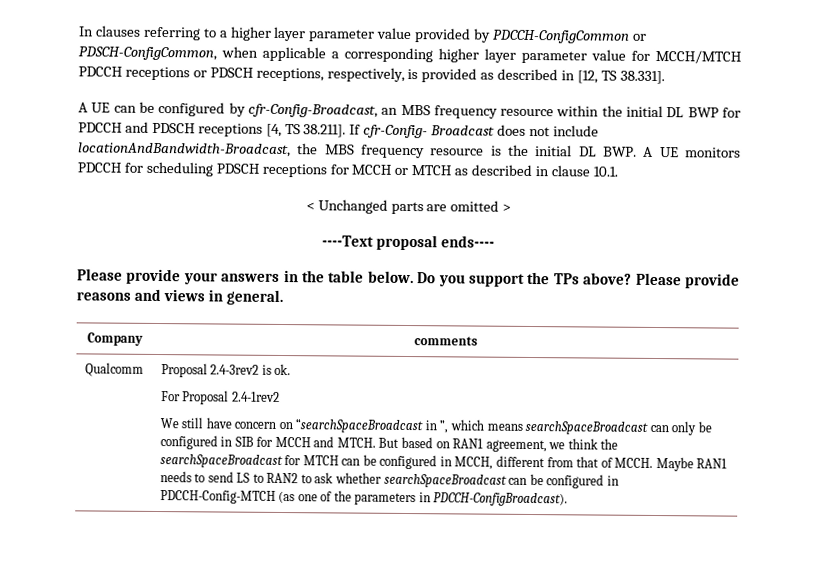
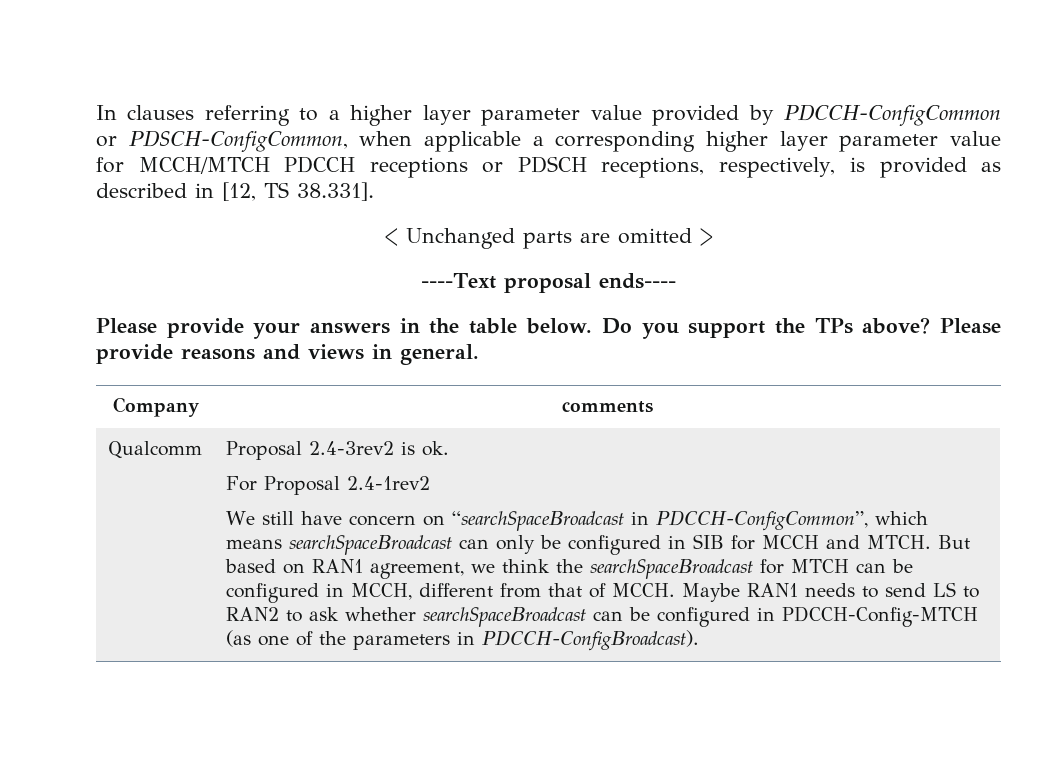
- A UE can be configured by cfr-Config-Broadcast, an MBS frequency resource within the initial DL BWP for PDCCH and PDSCH receptions [4, TS 38.211]. If cfr-Config- Broadcast does not include locationAndBandwidth-Broadcast, the MBS frequency resource is the initial DL BWP. A UE monitors PDCCH for scheduling PDSCH receptions for MCCH or MTCH as described in clause 10.1.
- We still have concern on “searchSpaceBroadcast in ”, which means searchSpaceBroadcast can only be configured in SIB for MCCH and MTCH.
+ We still have concern on “searchSpaceBroadcast in PDCCH-ConfigCommon”, which means searchSpaceBroadcast can only be configured in SIB for MCCH and MTCH.

